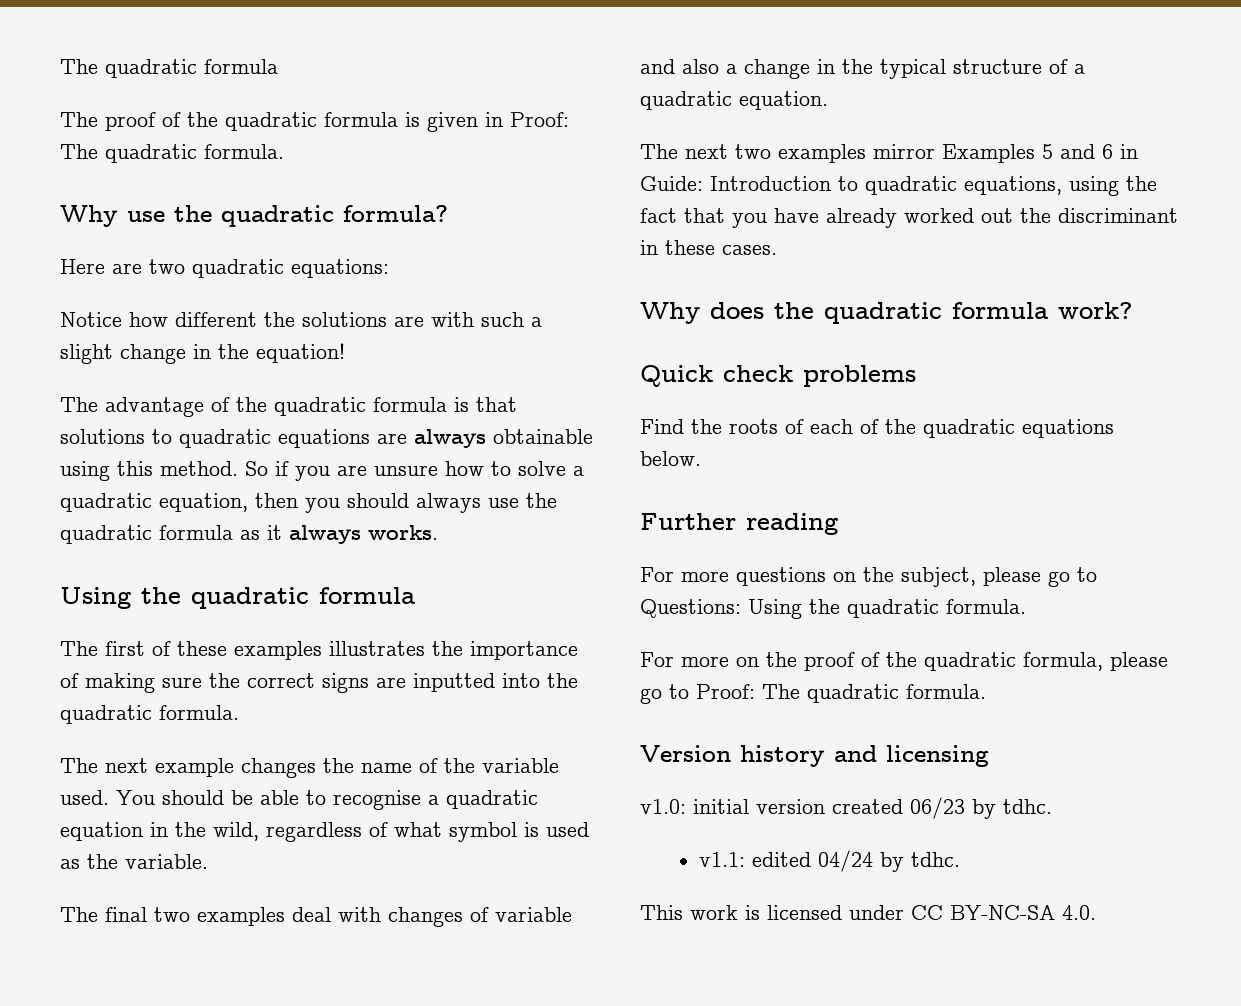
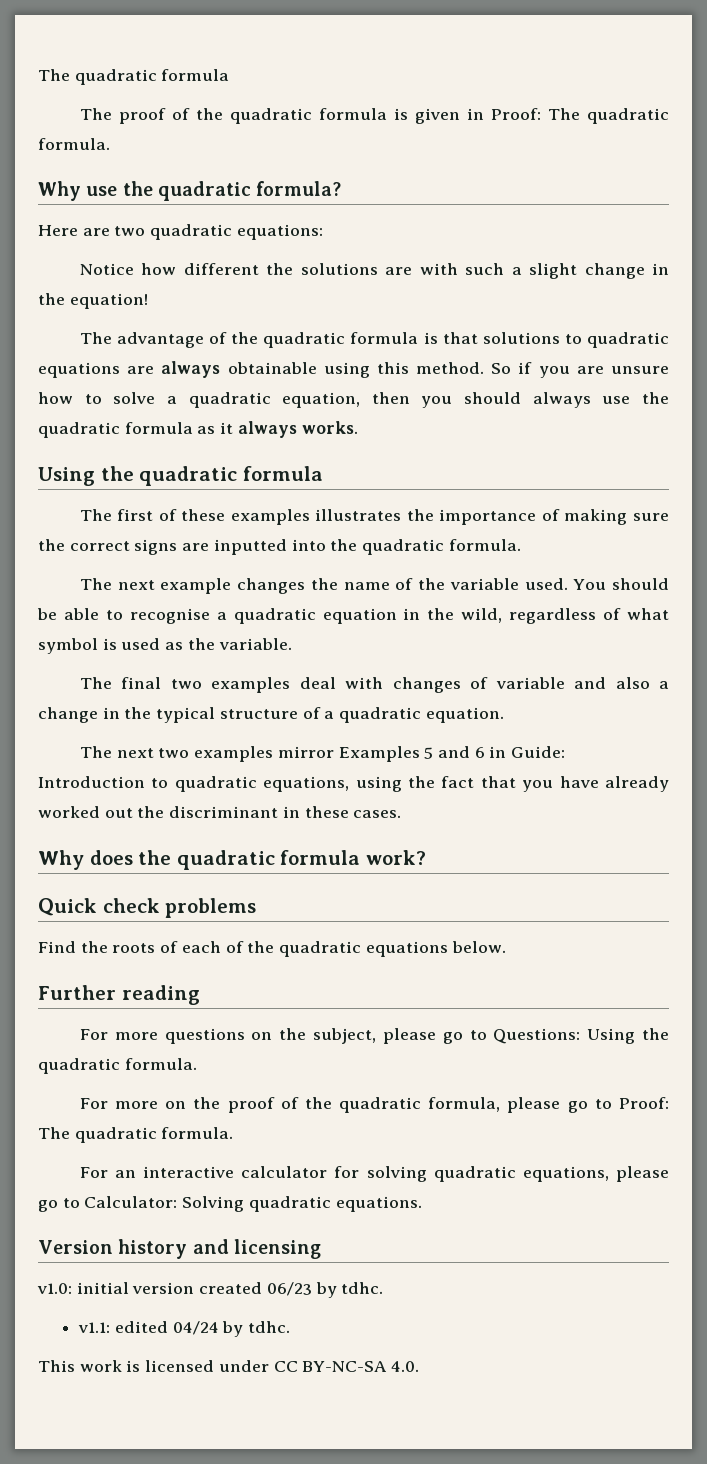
+ For an interactive calculator for solving quadratic equations, please go to Calculator: Solving quadratic equations.

